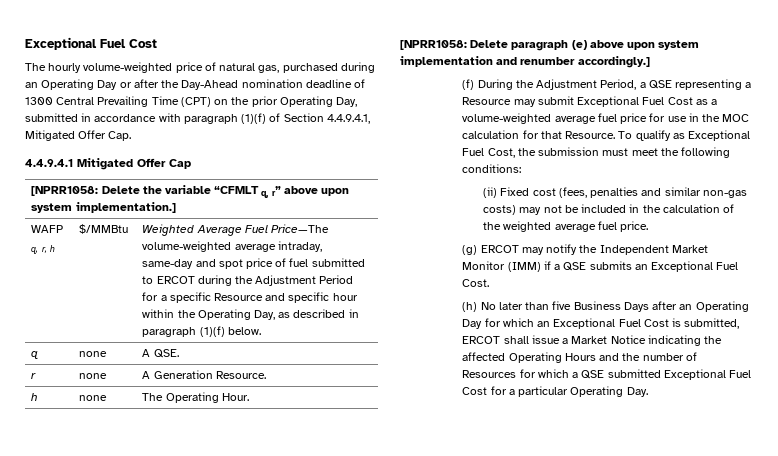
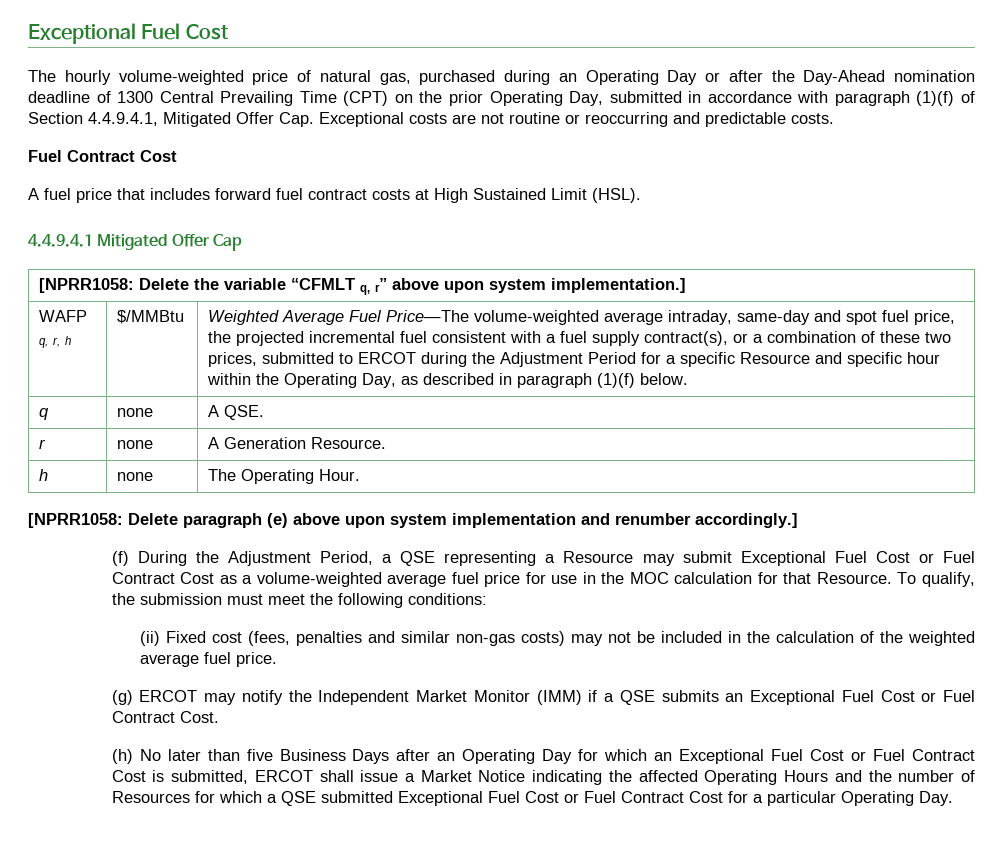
- The hourly volume-weighted price of natural gas, purchased during an Operating Day or after the Day-Ahead nomination deadline of 1300 Central Prevailing Time (CPT) on the prior Operating Day, submitted in accordance with paragraph (1)(f) of Section 4.4.9.4.1, Mitigated Offer Cap.
+ The hourly volume-weighted price of natural gas, purchased during an Operating Day or after the Day-Ahead nomination deadline of 1300 Central Prevailing Time (CPT) on the prior Operating Day, submitted in accordance with paragraph (1)(f) of Section 4.4.9.4.1, Mitigated Offer Cap. Exceptional costs are not routine or reoccurring and predictable costs.
+ Fuel Contract Cost
+ A fuel price that includes forward fuel contract costs at High Sustained Limit (HSL).
- Weighted Average Fuel Price—The volume-weighted average intraday, same-day and spot price of fuel submitted to ERCOT during the Adjustment Period for a specific Resource and specific hour within the Operating Day, as described in paragraph (1)(f) below.
+ Weighted Average Fuel Price—The volume-weighted average intraday, same-day and spot fuel price, the projected incremental fuel consistent with a fuel supply contract(s), or a combination of these two prices, submitted to ERCOT during the Adjustment Period for a specific Resource and specific hour within the Operating Day, as described in paragraph (1)(f) below.
- (f) During the Adjustment Period, a QSE representing a Resource may submit Exceptional Fuel Cost as a volume-weighted average fuel price for use in the MOC calculation for that Resource.
+ (f) During the Adjustment Period, a QSE representing a Resource may submit Exceptional Fuel Cost or Fuel Contract Cost as a volume-weighted average fuel price for use in the MOC calculation for that Resource.
- To qualify as Exceptional Fuel Cost, the submission must meet the following conditions:
+ To qualify, the submission must meet the following conditions:
- (g) ERCOT may notify the Independent Market Monitor (IMM) if a QSE submits an Exceptional Fuel Cost.
+ (g) ERCOT may notify the Independent Market Monitor (IMM) if a QSE submits an Exceptional Fuel Cost or Fuel Contract Cost.
- (h) No later than five Business Days after an Operating Day for which an Exceptional Fuel Cost is submitted, ERCOT shall issue a Market Notice indicating the affected Operating Hours and the number of Resources for which a QSE submitted Exceptional Fuel Cost for a particular Operating Day.
+ (h) No later than five Business Days after an Operating Day for which an Exceptional Fuel Cost or Fuel Contract Cost is submitted, ERCOT shall issue a Market Notice indicating the affected Operating Hours and the number of Resources for which a QSE submitted Exceptional Fuel Cost or Fuel Contract Cost for a particular Operating Day.

